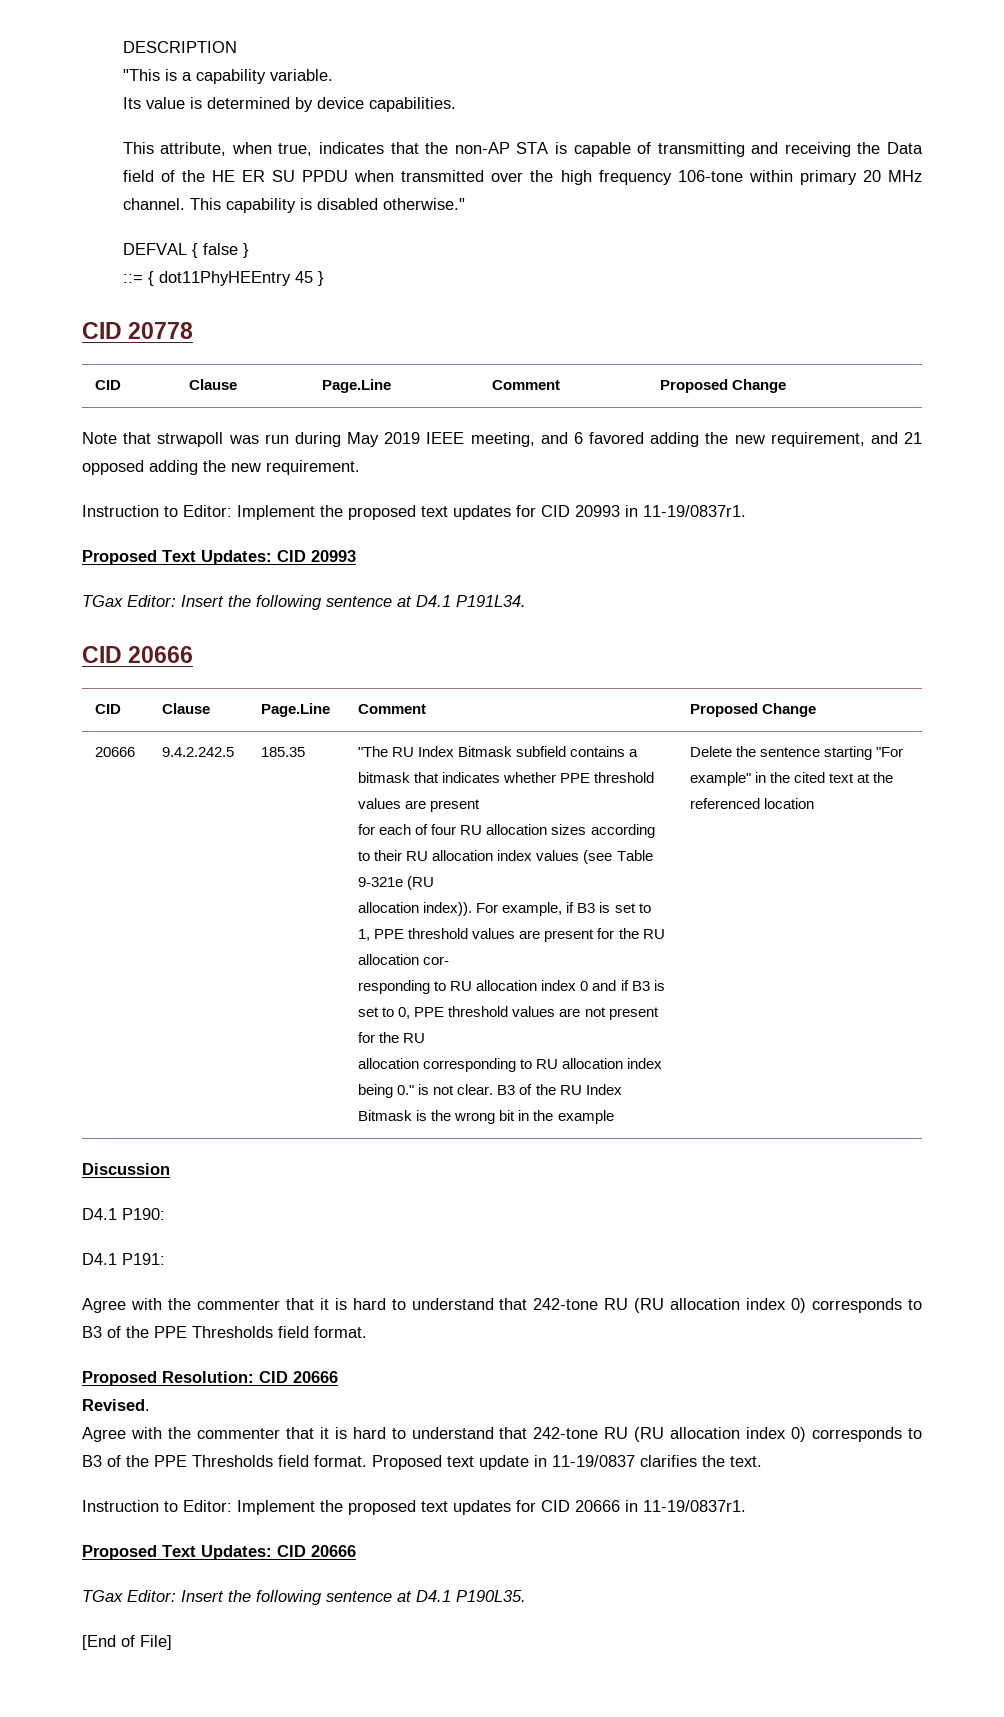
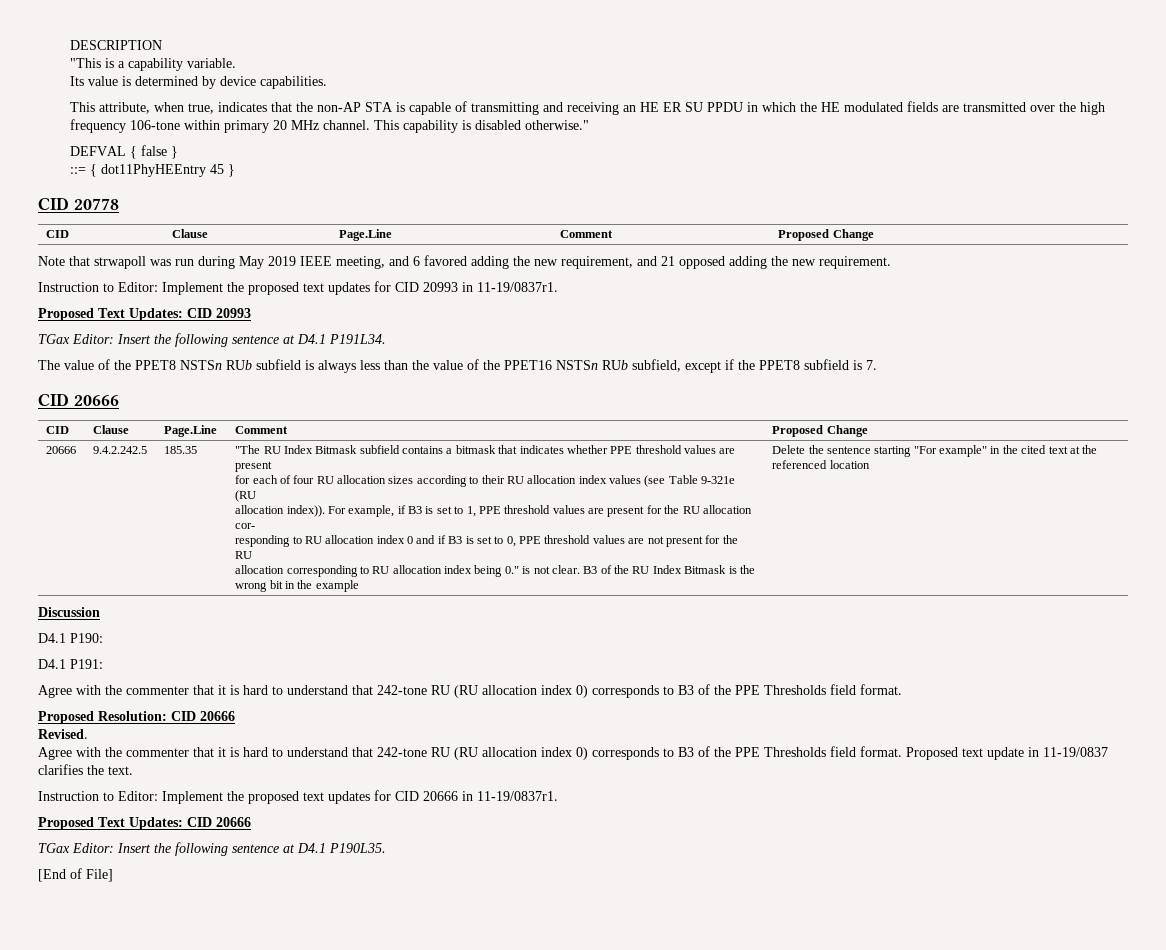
- This attribute, when true, indicates that the non-AP STA is capable of transmitting and receiving the Data field of the HE ER SU PPDU when transmitted over the high frequency 106-tone within primary 20 MHz channel.
+ This attribute, when true, indicates that the non-AP STA is capable of transmitting and receiving an HE ER SU PPDU in which the HE modulated fields are transmitted over the high frequency 106-tone within primary 20 MHz channel.
+ The value of the PPET8 NSTSn RUb subfield is always less than the value of the PPET16 NSTSn RUb subfield, except if the PPET8 subfield is 7.

